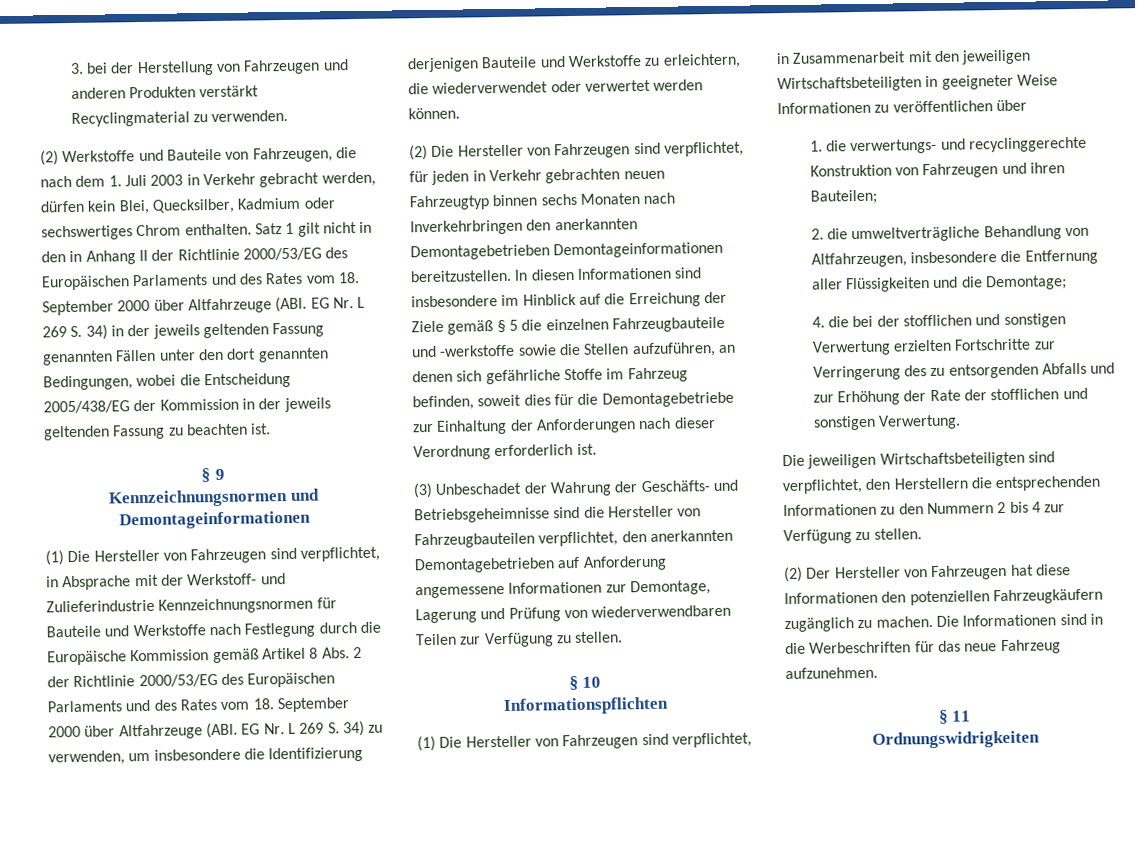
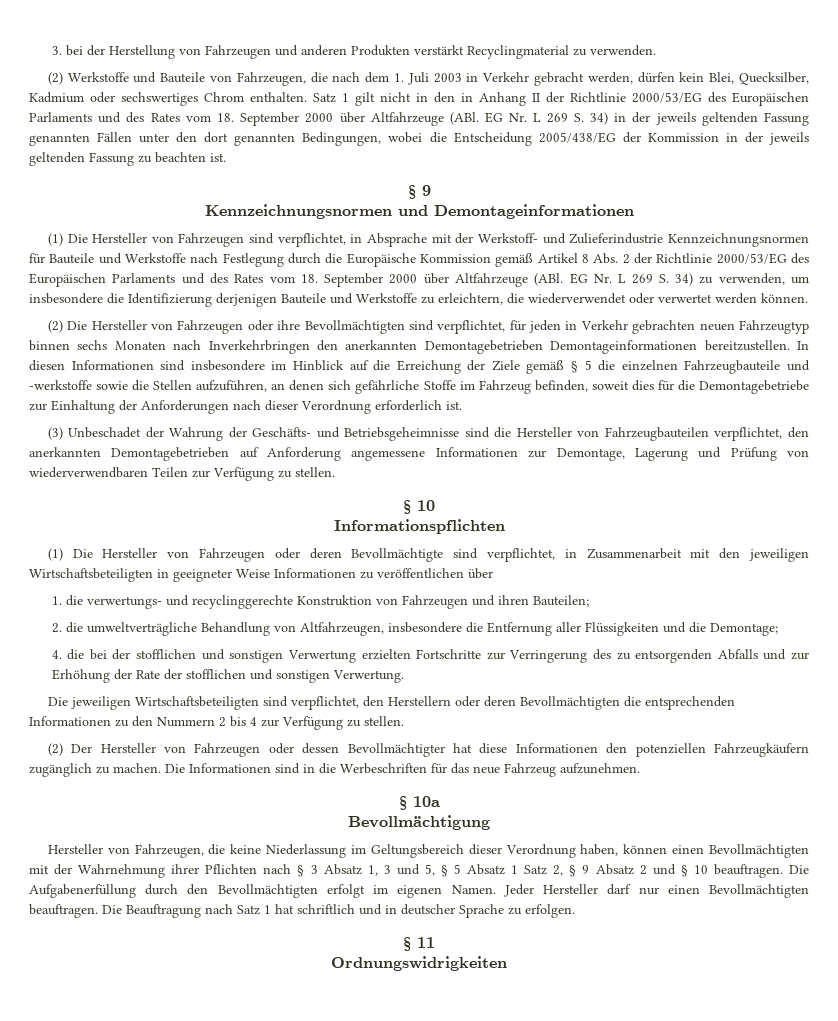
- (2) Die Hersteller von Fahrzeugen sind verpflichtet, für jeden in Verkehr gebrachten neuen Fahrzeugtyp binnen sechs Monaten nach Inverkehrbringen den anerkannten Demontagebetrieben Demontageinformationen bereitzustellen.
+ (2) Die Hersteller von Fahrzeugen oder ihre Bevollmächtigten sind verpflichtet, für jeden in Verkehr gebrachten neuen Fahrzeugtyp binnen sechs Monaten nach Inverkehrbringen den anerkannten Demontagebetrieben Demontageinformationen bereitzustellen.
- (1) Die Hersteller von Fahrzeugen sind verpflichtet, in Zusammenarbeit mit den jeweiligen Wirtschaftsbeteiligten in geeigneter Weise Informationen zu veröffentlichen über
+ (1) Die Hersteller von Fahrzeugen oder deren Bevollmächtigte sind verpflichtet, in Zusammenarbeit mit den jeweiligen Wirtschaftsbeteiligten in geeigneter Weise Informationen zu veröffentlichen über
- Die jeweiligen Wirtschaftsbeteiligten sind verpflichtet, den Herstellern die entsprechenden Informationen zu den Nummern 2 bis 4 zur Verfügung zu stellen.
+ Die jeweiligen Wirtschaftsbeteiligten sind verpflichtet, den Herstellern oder deren Bevollmächtigten die entsprechenden Informationen zu den Nummern 2 bis 4 zur Verfügung zu stellen.
- (2) Der Hersteller von Fahrzeugen hat diese Informationen den potenziellen Fahrzeugkäufern zugänglich zu machen.
+ (2) Der Hersteller von Fahrzeugen oder dessen Bevollmächtigter hat diese Informationen den potenziellen Fahrzeugkäufern zugänglich zu machen.
+ § 10a
+ Bevollmächtigung
+ Hersteller von Fahrzeugen, die keine Niederlassung im Geltungsbereich dieser Verordnung haben, können einen Bevollmächtigten mit der Wahrnehmung ihrer Pflichten nach § 3 Absatz 1, 3 und 5, § 5 Absatz 1 Satz 2, § 9 Absatz 2 und § 10 beauftragen. Die Aufgabenerfüllung durch den Bevollmächtigten erfolgt im eigenen Namen. Jeder Hersteller darf nur einen Bevollmächtigten beauftragen. Die Beauftragung nach Satz 1 hat schriftlich und in deutscher Sprache zu erfolgen.

